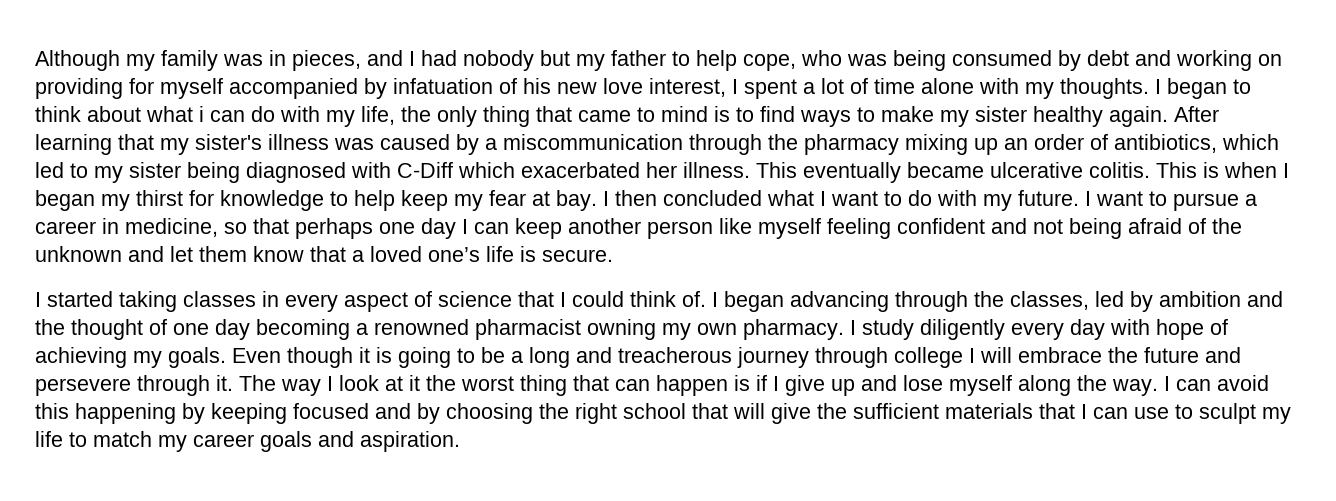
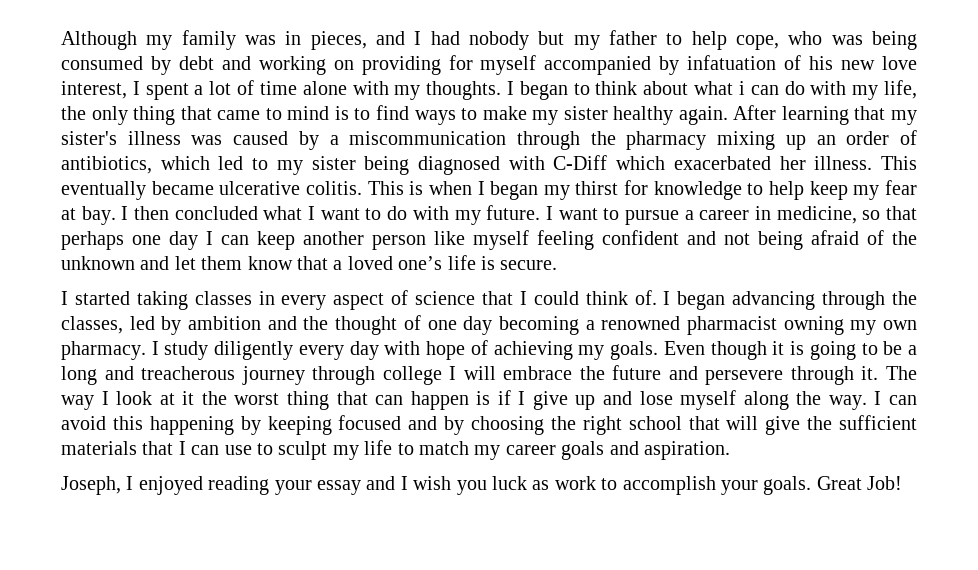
+ Joseph, I enjoyed reading your essay and I wish you luck as work to accomplish your goals. Great Job!

